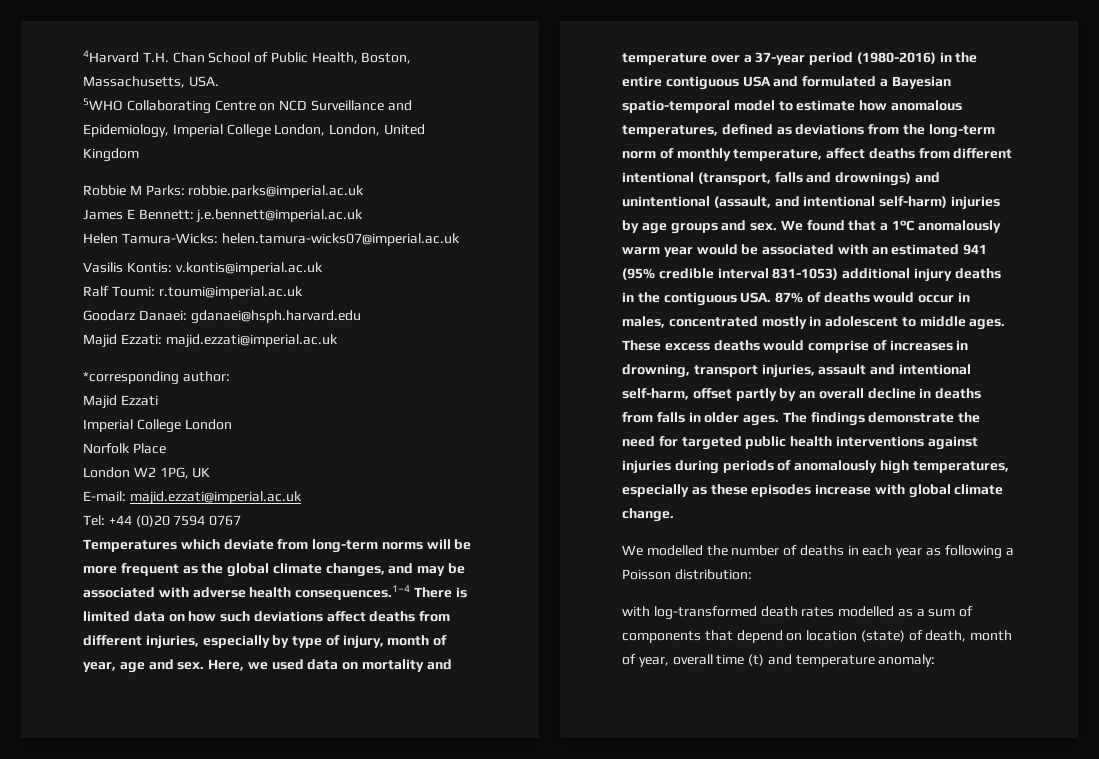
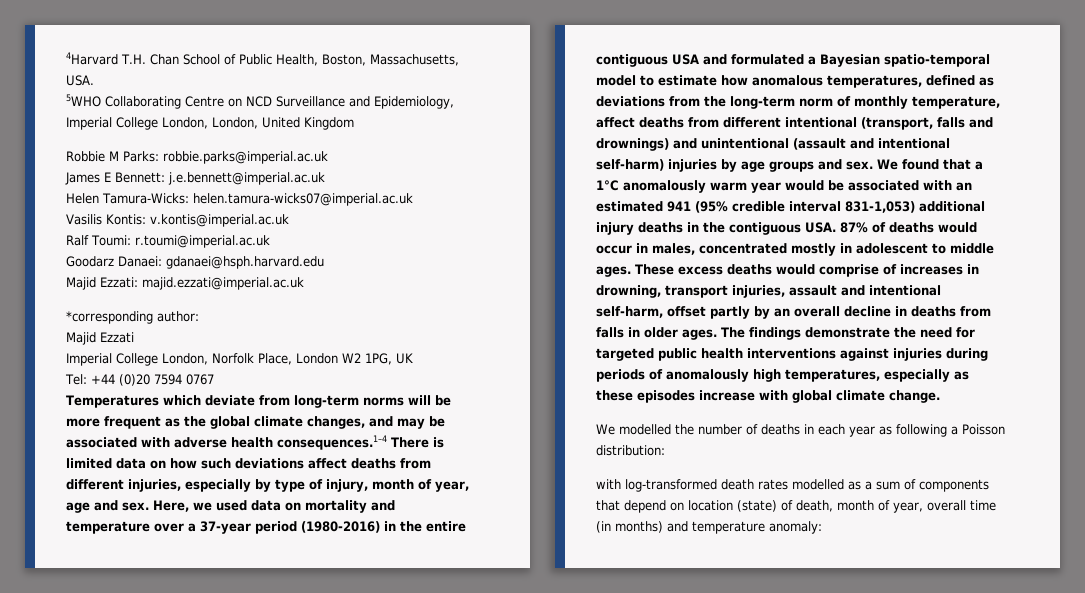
- Imperial College London
- Norfolk Place
- London W2 1PG, UK
+ Imperial College London, Norfolk Place, London W2 1PG, UK
- E-mail: majid.ezzati@imperial.ac.uk
- Here, we used data on mortality and temperature over a 37-year period (1980-2016) in the entire contiguous USA and formulated a Bayesian spatio-temporal model to estimate how anomalous temperatures, defined as deviations from the long-term norm of monthly temperature, affect deaths from different intentional (transport, falls and drownings) and unintentional (assault, and intentional self-harm) injuries by age groups and sex.
+ Here, we used data on mortality and temperature over a 37-year period (1980-2016) in the entire contiguous USA and formulated a Bayesian spatio-temporal model to estimate how anomalous temperatures, defined as deviations from the long-term norm of monthly temperature, affect deaths from different intentional (transport, falls and drownings) and unintentional (assault and intentional self-harm) injuries by age groups and sex.
- We found that a 1°C anomalously warm year would be associated with an estimated 941 (95% credible interval 831-1053) additional injury deaths in the contiguous USA. 87% of deaths would occur in males, concentrated mostly in adolescent to middle ages.
+ We found that a 1°C anomalously warm year would be associated with an estimated 941 (95% credible interval 831-1,053) additional injury deaths in the contiguous USA. 87% of deaths would occur in males, concentrated mostly in adolescent to middle ages.
- with log-transformed death rates modelled as a sum of components that depend on location (state) of death, month of year, overall time (t) and temperature anomaly:
+ with log-transformed death rates modelled as a sum of components that depend on location (state) of death, month of year, overall time (in months) and temperature anomaly:

